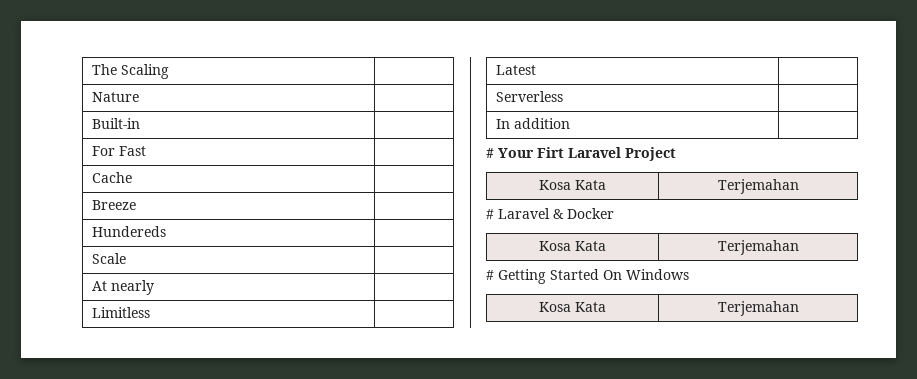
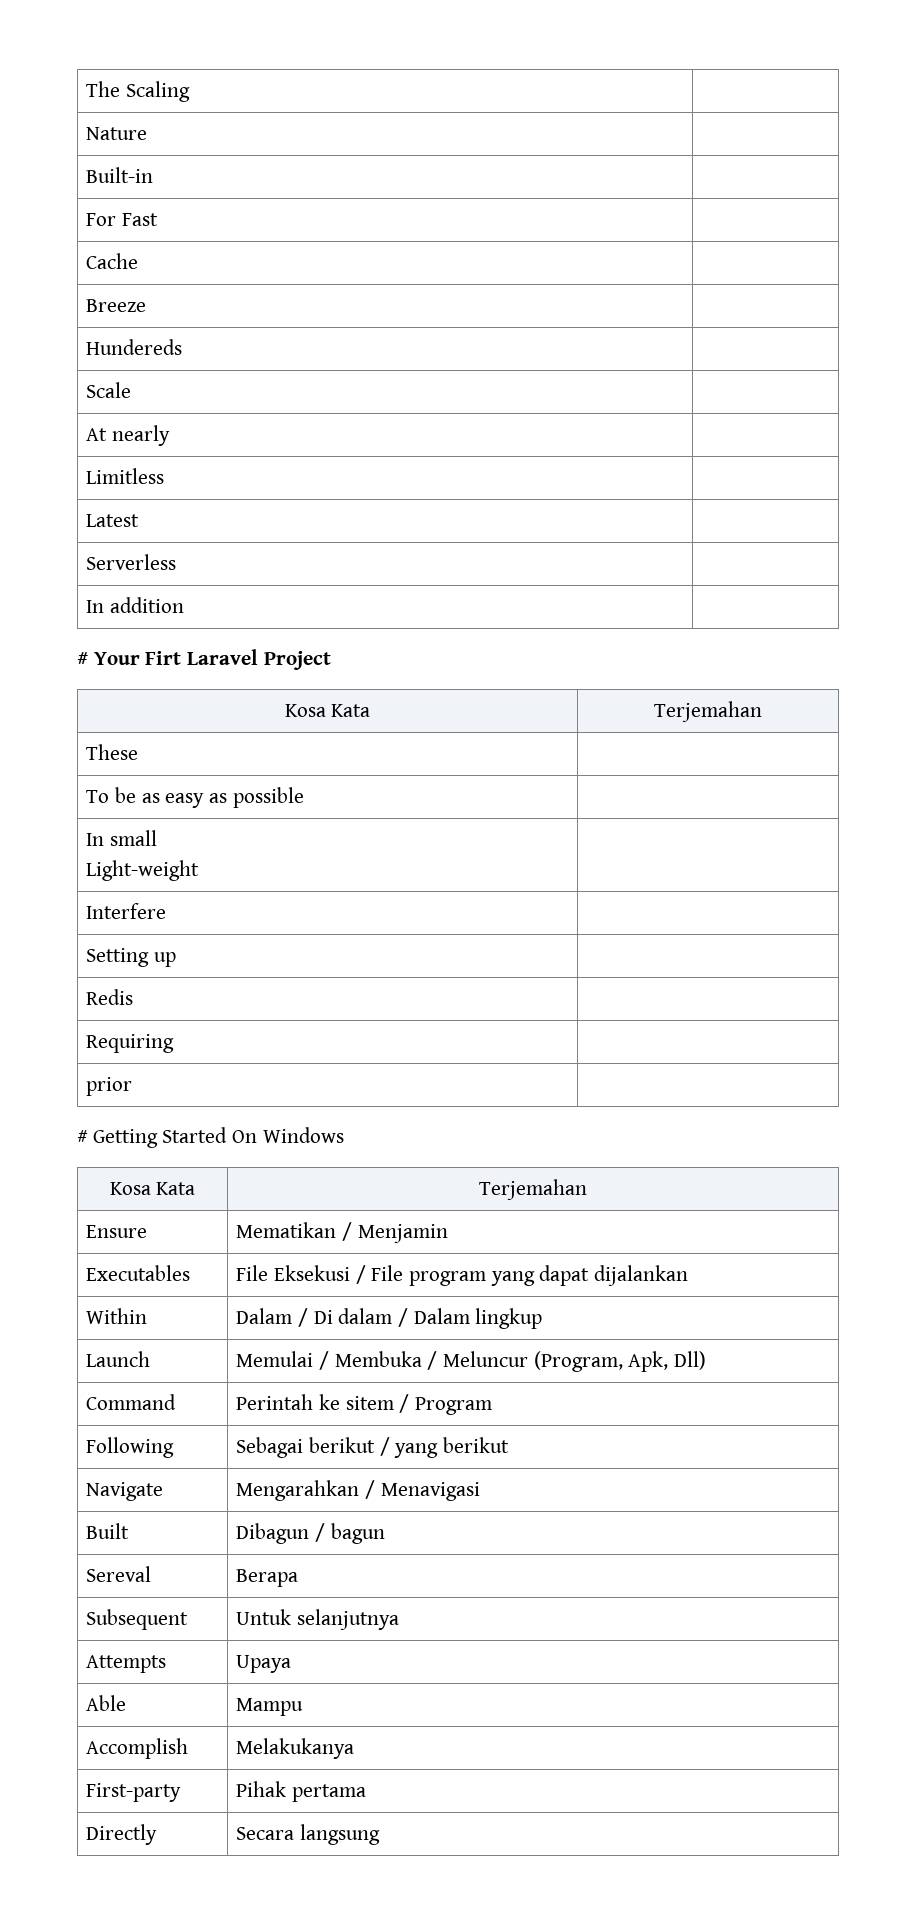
- # Laravel & Docker
- Kosa Kata | Terjemahan
+ These |
+ To be as easy as possible |
+ In small
+ Light-weight |
+ Interfere |
+ Setting up |
+ Redis |
+ Requiring |
+ prior |
+ Ensure | Mematikan / Menjamin
+ Executables | File Eksekusi / File program yang dapat dijalankan
+ Within | Dalam / Di dalam / Dalam lingkup
+ Launch | Memulai / Membuka / Meluncur (Program, Apk, Dll)
+ Command | Perintah ke sitem / Program
+ Following | Sebagai berikut / yang berikut
+ Navigate | Mengarahkan / Menavigasi
+ Built | Dibagun / bagun
+ Sereval | Berapa
+ Subsequent | Untuk selanjutnya
+ Attempts | Upaya
+ Able | Mampu
+ Accomplish | Melakukanya
+ First-party | Pihak pertama
+ Directly | Secara langsung

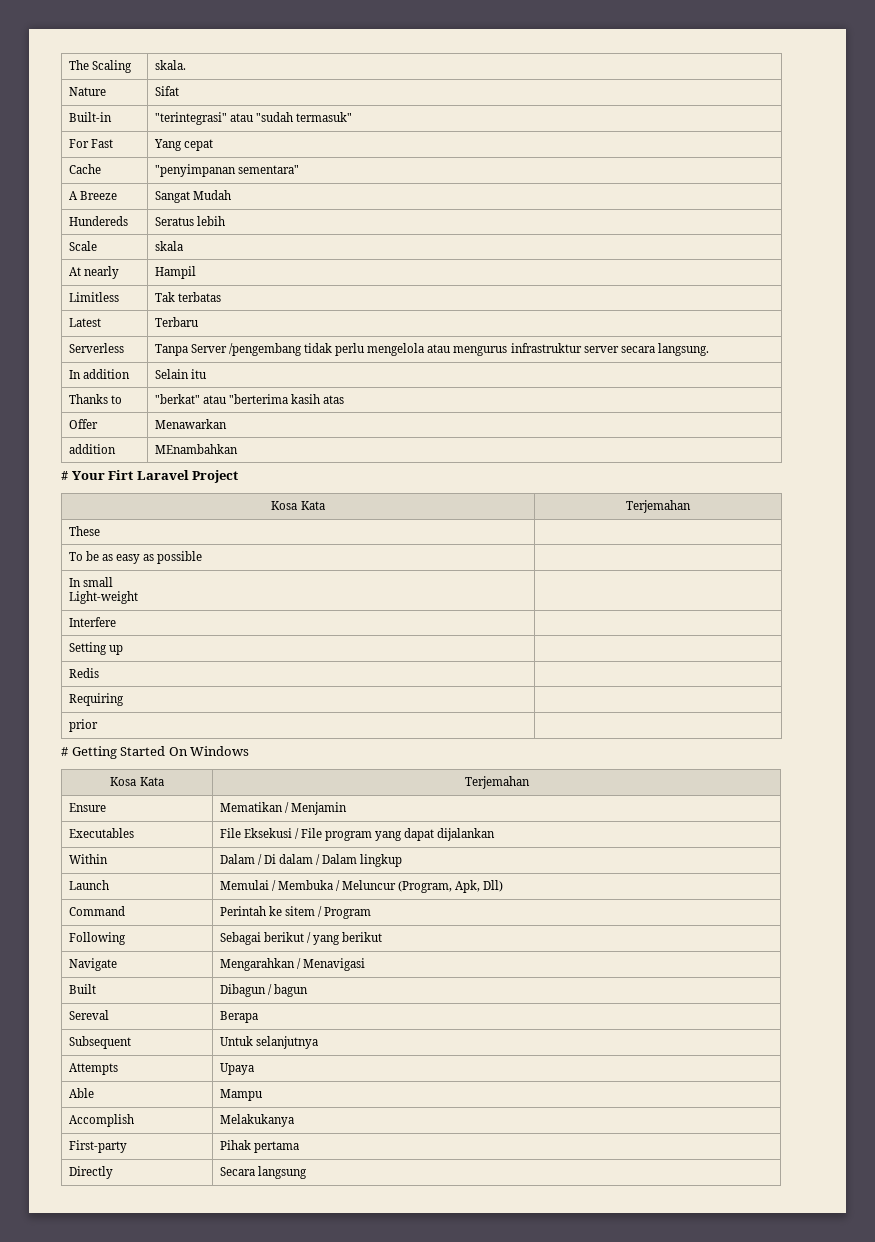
- The Scaling |
+ The Scaling | skala.
- Nature |
+ Nature | Sifat
- Built-in |
+ Built-in | "terintegrasi" atau "sudah termasuk"
- For Fast |
+ For Fast | Yang cepat
- Cache |
- Breeze |
+ Cache | "penyimpanan sementara"
+ A Breeze | Sangat Mudah
- Hundereds |
+ Hundereds | Seratus lebih
- Scale |
+ Scale | skala
- At nearly |
+ At nearly | Hampil
- Limitless |
+ Limitless | Tak terbatas
- Latest |
+ Latest | Terbaru
- Serverless |
- In addition |
+ Serverless | Tanpa Server /pengembang tidak perlu mengelola atau mengurus infrastruktur server secara langsung.
+ In addition | Selain itu
+ Thanks to | "berkat" atau "berterima kasih atas
+ Offer | Menawarkan
+ addition | MEnambahkan

